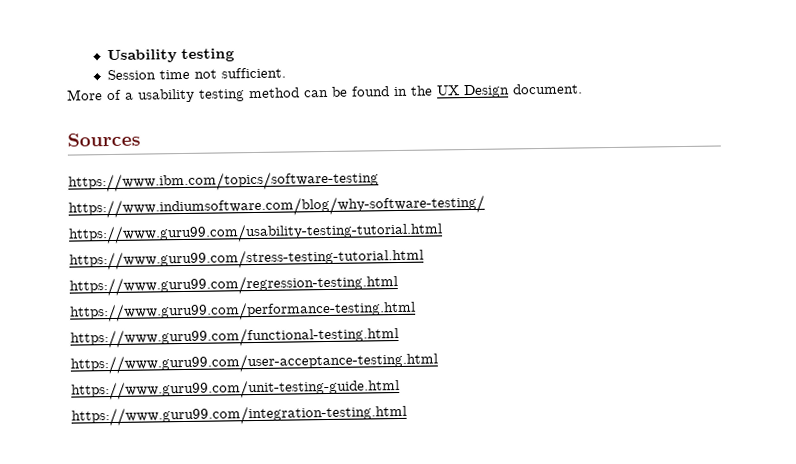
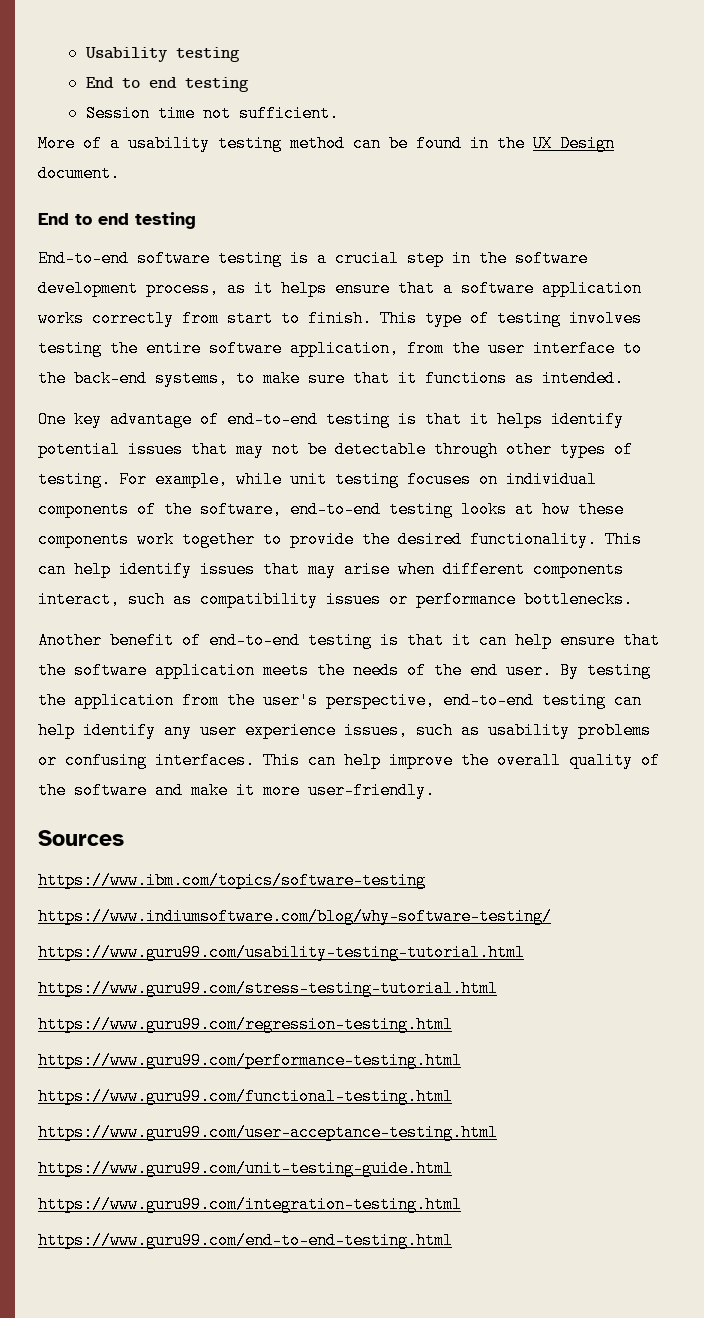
  Usability testing
+ End to end testing
  More of a usability testing method can be found in the UX Design document.
+ End to end testing
+ End-to-end software testing is a crucial step in the software development process, as it helps ensure that a software application works correctly from start to finish. This type of testing involves testing the entire software application, from the user interface to the back-end systems, to make sure that it functions as intended.
+ One key advantage of end-to-end testing is that it helps identify potential issues that may not be detectable through other types of testing. For example, while unit testing focuses on individual components of the software, end-to-end testing looks at how these components work together to provide the desired functionality. This can help identify issues that may arise when different components interact, such as compatibility issues or performance bottlenecks.
+ Another benefit of end-to-end testing is that it can help ensure that the software application meets the needs of the end user. By testing the application from the user's perspective, end-to-end testing can help identify any user experience issues, such as usability problems or confusing interfaces. This can help improve the overall quality of the software and make it more user-friendly.
+ https://www.guru99.com/end-to-end-testing.html

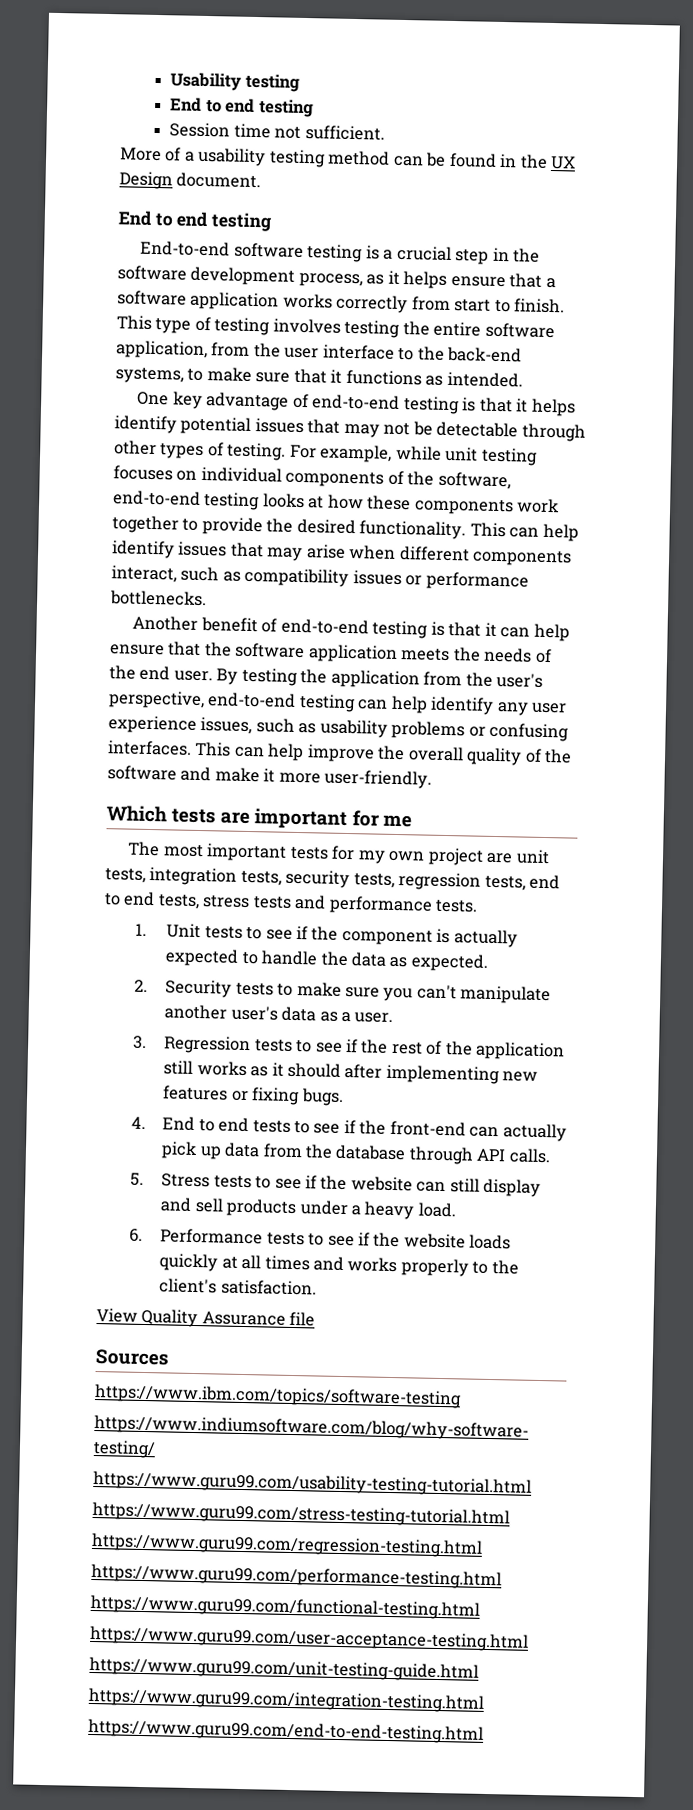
+ Which tests are important for me
+ The most important tests for my own project are unit tests, integration tests, security tests, regression tests, end to end tests, stress tests and performance tests.
+ 1. Unit tests to see if the component is actually expected to handle the data as expected.
+ 2. Security tests to make sure you can't manipulate another user's data as a user.
+ 3. Regression tests to see if the rest of the application still works as it should after implementing new features or fixing bugs.
+ 4. End to end tests to see if the front-end can actually pick up data from the database through API calls.
+ 5. Stress tests to see if the website can still display and sell products under a heavy load.
+ 6. Performance tests to see if the website loads quickly at all times and works properly to the client's satisfaction.
+ View Quality Assurance file

